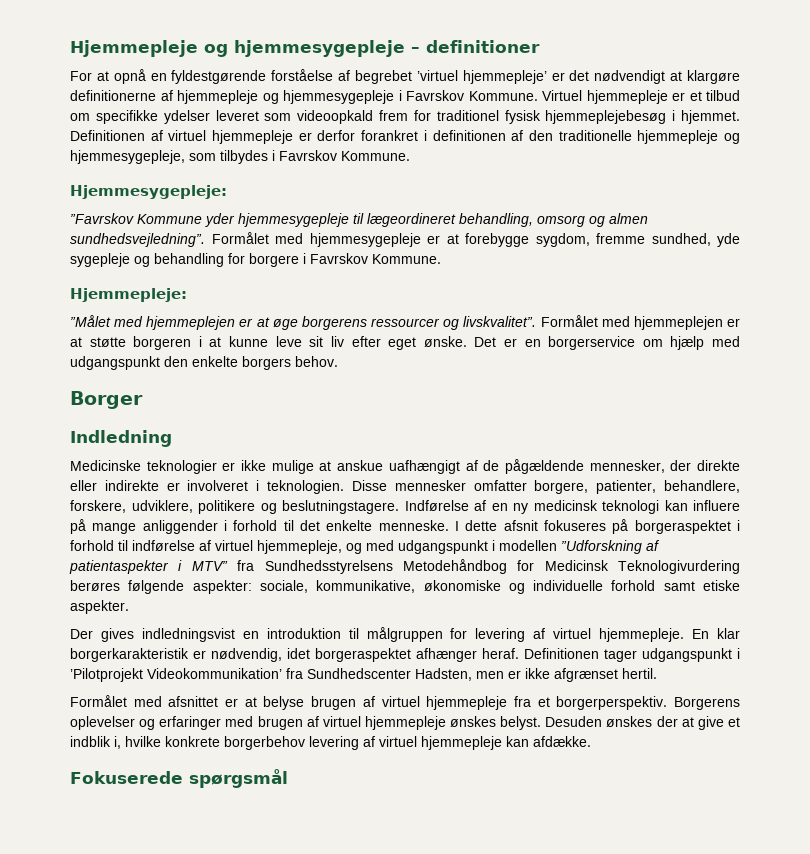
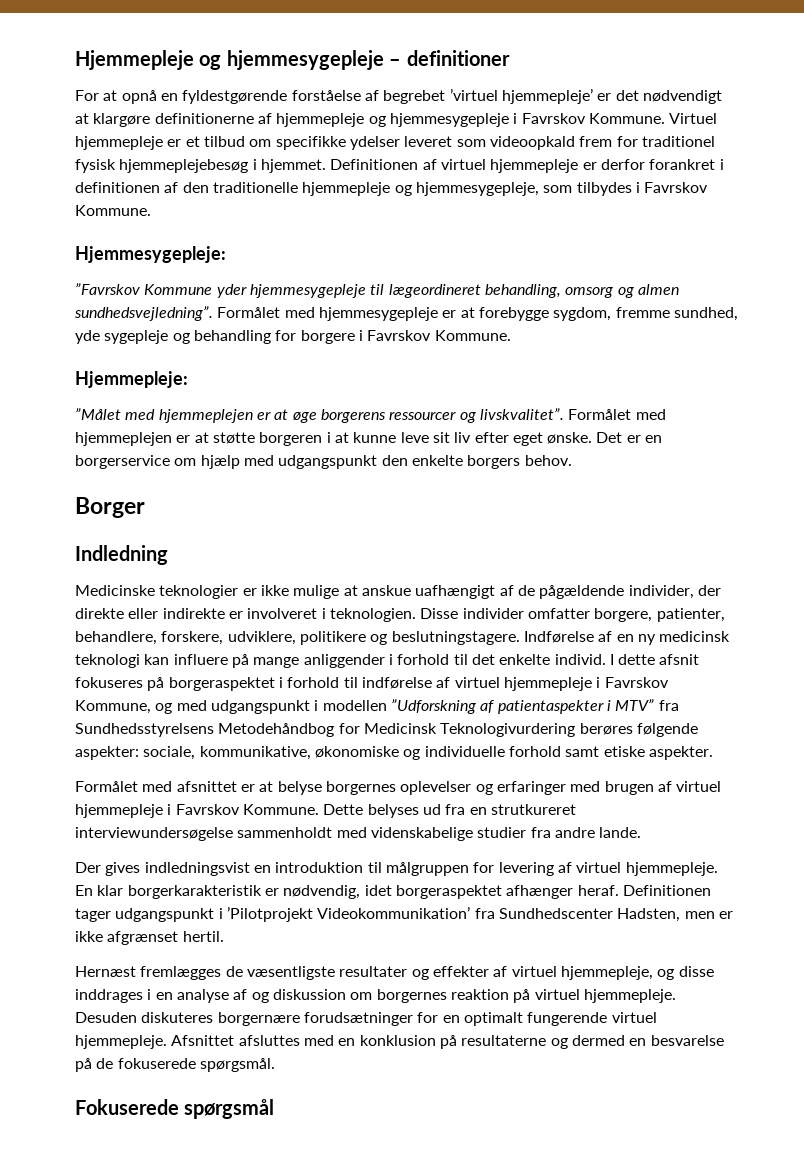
- Medicinske teknologier er ikke mulige at anskue uafhængigt af de pågældende mennesker, der direkte eller indirekte er involveret i teknologien.
+ Medicinske teknologier er ikke mulige at anskue uafhængigt af de pågældende individer, der direkte eller indirekte er involveret i teknologien.
- Disse mennesker omfatter borgere, patienter, behandlere, forskere, udviklere, politikere og beslutningstagere.
+ Disse individer omfatter borgere, patienter, behandlere, forskere, udviklere, politikere og beslutningstagere.
- Indførelse af en ny medicinsk teknologi kan influere på mange anliggender i forhold til det enkelte menneske.
+ Indførelse af en ny medicinsk teknologi kan influere på mange anliggender i forhold til det enkelte individ.
- I dette afsnit fokuseres på borgeraspektet i forhold til indførelse af virtuel hjemmepleje, og med udgangspunkt i modellen ”Udforskning af patientaspekter i MTV” fra Sundhedsstyrelsens Metodehåndbog for Medicinsk Teknologivurdering berøres følgende aspekter: sociale, kommunikative, økonomiske og individuelle forhold samt etiske aspekter.
+ I dette afsnit fokuseres på borgeraspektet i forhold til indførelse af virtuel hjemmepleje i Favrskov Kommune, og med udgangspunkt i modellen ”Udforskning af patientaspekter i MTV” fra Sundhedsstyrelsens Metodehåndbog for Medicinsk Teknologivurdering berøres følgende aspekter: sociale, kommunikative, økonomiske og individuelle forhold samt etiske aspekter.
+ Formålet med afsnittet er at belyse borgernes oplevelser og erfaringer med brugen af virtuel hjemmepleje i Favrskov Kommune. Dette belyses ud fra en strutkureret interviewundersøgelse sammenholdt med videnskabelige studier fra andre lande.
- Formålet med afsnittet er at belyse brugen af virtuel hjemmepleje fra et borgerperspektiv. Borgerens oplevelser og erfaringer med brugen af virtuel hjemmepleje ønskes belyst. Desuden ønskes der at give et indblik i, hvilke konkrete borgerbehov levering af virtuel hjemmepleje kan afdække.
+ Hernæst fremlægges de væsentligste resultater og effekter af virtuel hjemmepleje, og disse inddrages i en analyse af og diskussion om borgernes reaktion på virtuel hjemmepleje. Desuden diskuteres borgernære forudsætninger for en optimalt fungerende virtuel hjemmepleje. Afsnittet afsluttes med en konklusion på resultaterne og dermed en besvarelse på de fokuserede spørgsmål.

